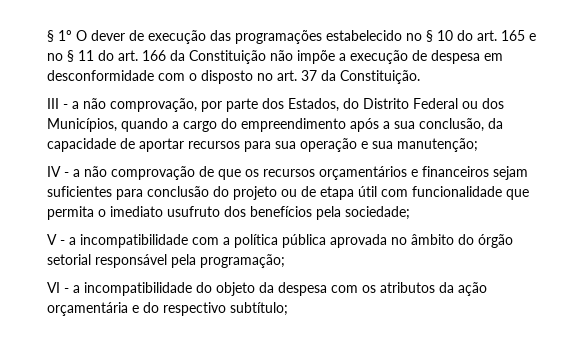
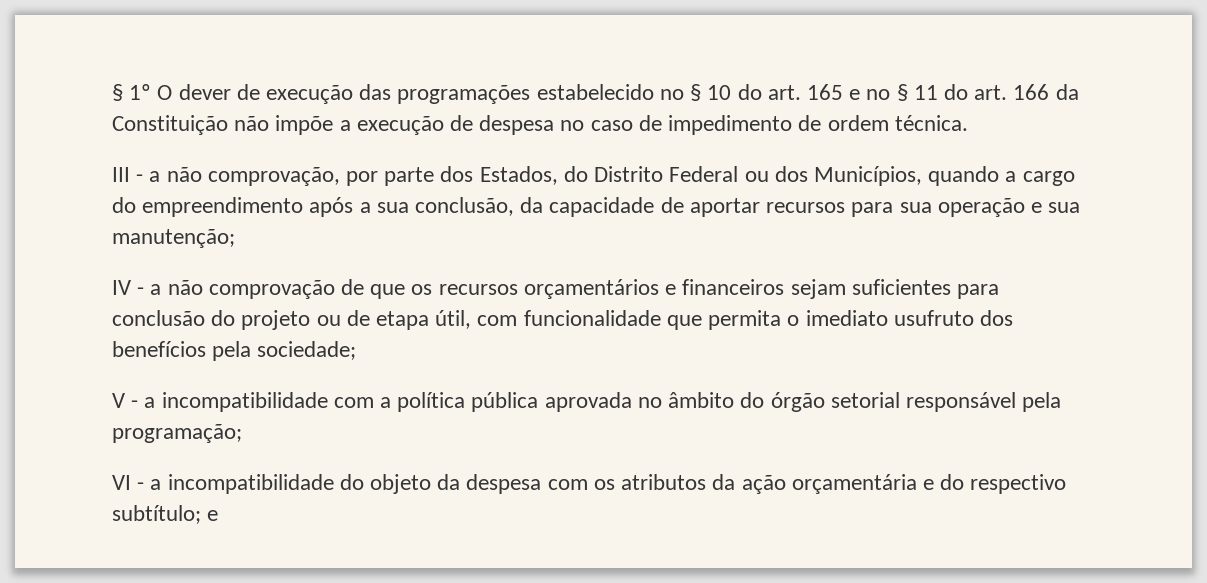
- § 1º O dever de execução das programações estabelecido no § 10 do art. 165 e no § 11 do art. 166 da Constituição não impõe a execução de despesa em desconformidade com o disposto no art. 37 da Constituição.
+ § 1º O dever de execução das programações estabelecido no § 10 do art. 165 e no § 11 do art. 166 da Constituição não impõe a execução de despesa no caso de impedimento de ordem técnica.
- IV - a não comprovação de que os recursos orçamentários e financeiros sejam suficientes para conclusão do projeto ou de etapa útil com funcionalidade que permita o imediato usufruto dos benefícios pela sociedade;
+ IV - a não comprovação de que os recursos orçamentários e financeiros sejam suficientes para conclusão do projeto ou de etapa útil, com funcionalidade que permita o imediato usufruto dos benefícios pela sociedade;
- VI - a incompatibilidade do objeto da despesa com os atributos da ação orçamentária e do respectivo subtítulo;
+ VI - a incompatibilidade do objeto da despesa com os atributos da ação orçamentária e do respectivo subtítulo; e

